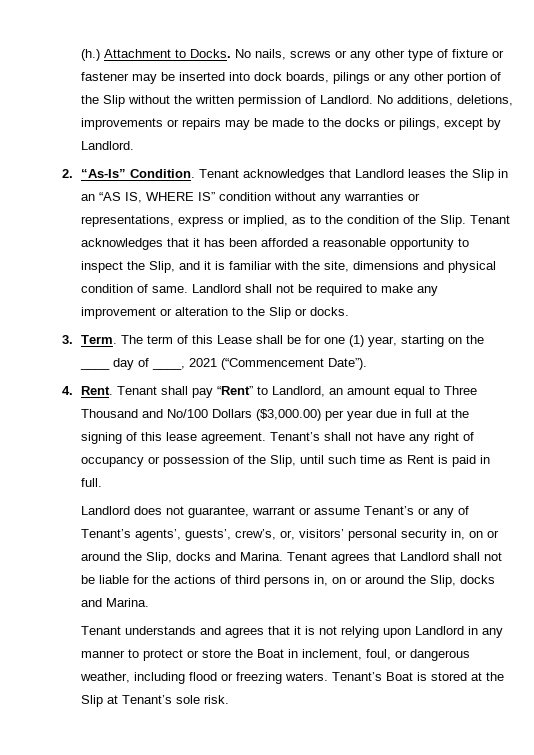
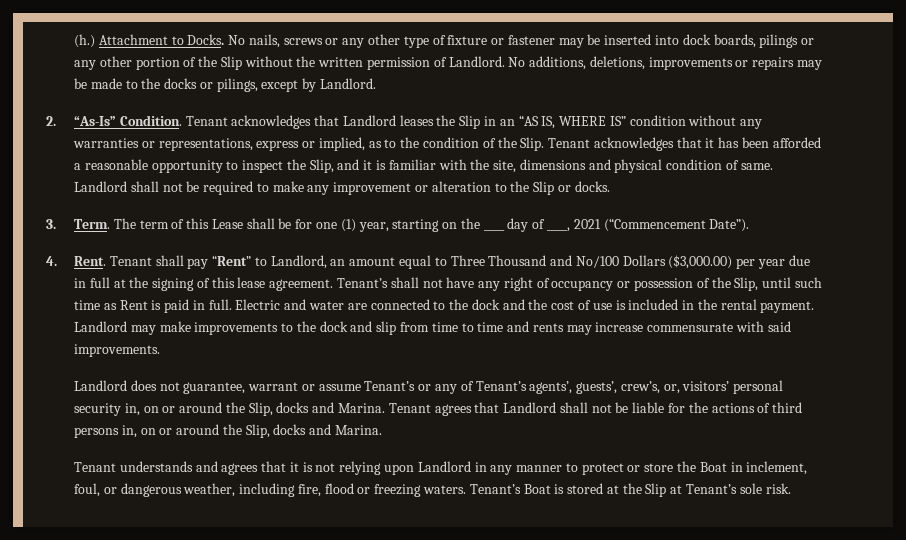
+ Electric and water are connected to the dock and the cost of use is included in the rental payment. Landlord may make improvements to the dock and slip from time to time and rents may increase commensurate with said improvements.
- Tenant understands and agrees that it is not relying upon Landlord in any manner to protect or store the Boat in inclement, foul, or dangerous weather, including flood or freezing waters.
+ Tenant understands and agrees that it is not relying upon Landlord in any manner to protect or store the Boat in inclement, foul, or dangerous weather, including fire, flood or freezing waters.

